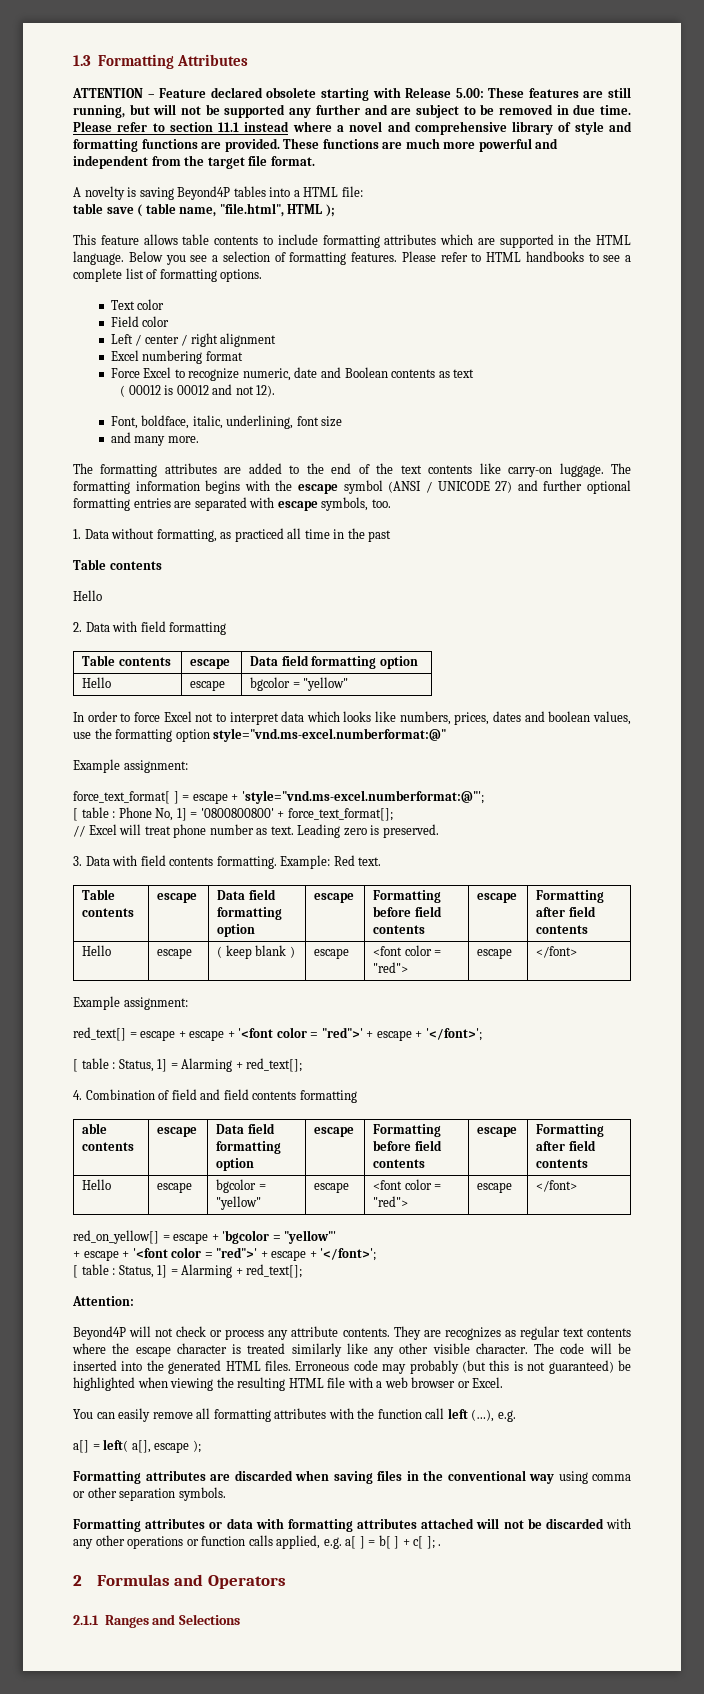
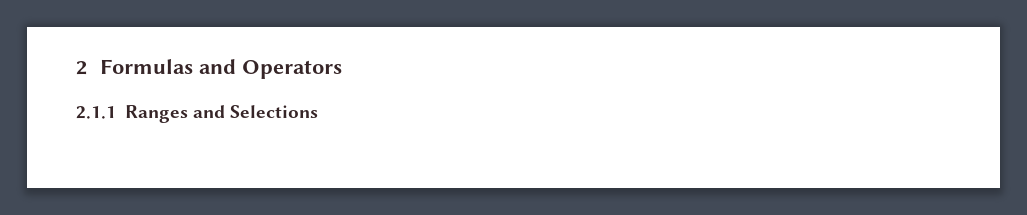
- 1.3 Formatting Attributes
- ATTENTION – Feature declared obsolete starting with Release 5.00: These features are still running, but will not be supported any further and are subject to be removed in due time. Please refer to section 11.1 instead where a novel and comprehensive library of style and formatting functions are provided. These functions are much more powerful and independent from the target file format.
- A novelty is saving Beyond4P tables into a HTML file:
- table save ( table name, "file.html", HTML );
- This feature allows table contents to include formatting attributes which are supported in the HTML language. Below you see a selection of formatting features. Please refer to HTML handbooks to see a complete list of formatting options.
- Text color
- Field color
- Left / center / right alignment
- Excel numbering format
- Force Excel to recognize numeric, date and Boolean contents as text
- ( 00012 is 00012 and not 12).
- Font, boldface, italic, underlining, font size
- and many more.
- The formatting attributes are added to the end of the text contents like carry-on luggage. The formatting information begins with the escape symbol (ANSI / UNICODE 27) and further optional formatting entries are separated with escape symbols, too.
- 1. Data without formatting, as practiced all time in the past
- Table contents
- Hello
- 2. Data with field formatting
- Table contents | escape | Data field formatting option
- Hello | escape | bgcolor = "yellow"
- In order to force Excel not to interpret data which looks like numbers, prices, dates and boolean values, use the formatting option style="vnd.ms-excel.numberformat:@"
- Example assignment:
- force_text_format[ ] = escape + 'style="vnd.ms-excel.numberformat:@"';
- [ table : Phone No, 1] = '0800800800' + force_text_format[];
- // Excel will treat phone number as text. Leading zero is preserved.
- 3. Data with field contents formatting. Example: Red text.
- Table contents | escape | Data field formatting option | escape | Formatting before field contents | escape | Formatting after field contents
- Hello | escape | ( keep blank ) | escape | <font color = "red"> | escape | </font>
- Example assignment:
- red_text[] = escape + escape + '<font color = "red">' + escape + '</font>';
- [ table : Status, 1] = Alarming + red_text[];
- 4. Combination of field and field contents formatting
- able contents | escape | Data field formatting option | escape | Formatting before field contents | escape | Formatting after field contents
- Hello | escape | bgcolor = "yellow" | escape | <font color = "red"> | escape | </font>
- red_on_yellow[] = escape + 'bgcolor = "yellow"'
- + escape + '<font color = "red">' + escape + '</font>';
- [ table : Status, 1] = Alarming + red_text[];
- Attention:
- Beyond4P will not check or process any attribute contents. They are recognizes as regular text contents where the escape character is treated similarly like any other visible character. The code will be inserted into the generated HTML files. Erroneous code may probably (but this is not guaranteed) be highlighted when viewing the resulting HTML file with a web browser or Excel.
- You can easily remove all formatting attributes with the function call left (…), e.g.
- a[] = left( a[], escape );
- Formatting attributes are discarded when saving files in the conventional way using comma or other separation symbols.
- Formatting attributes or data with formatting attributes attached will not be discarded with any other operations or function calls applied, e.g. a[ ] = b[ ] + c[ ]; .

